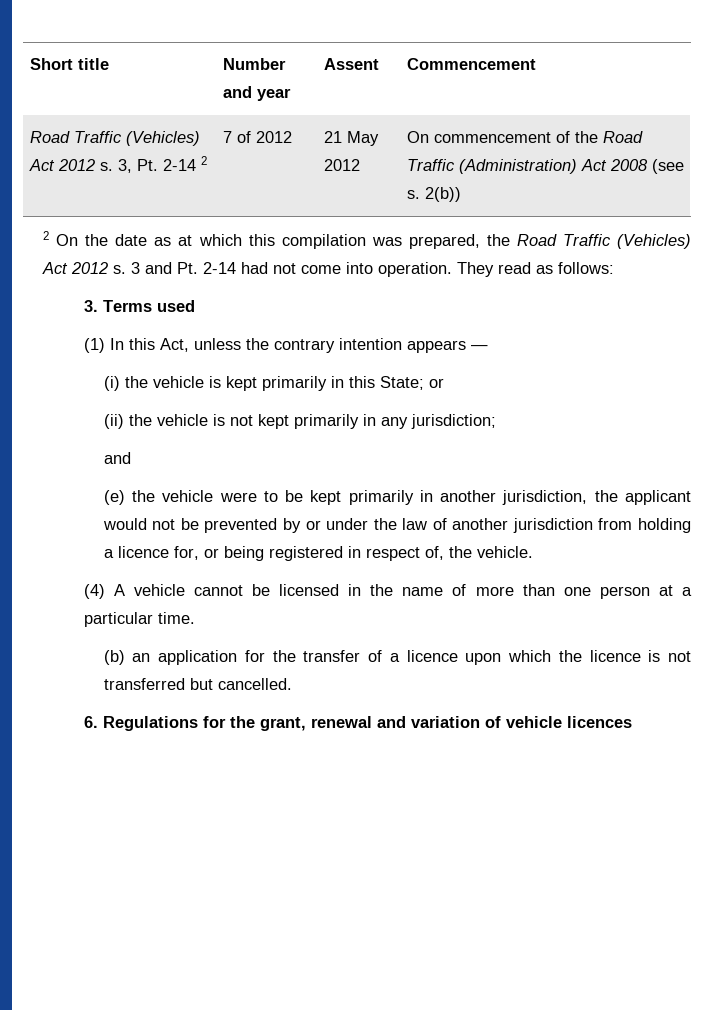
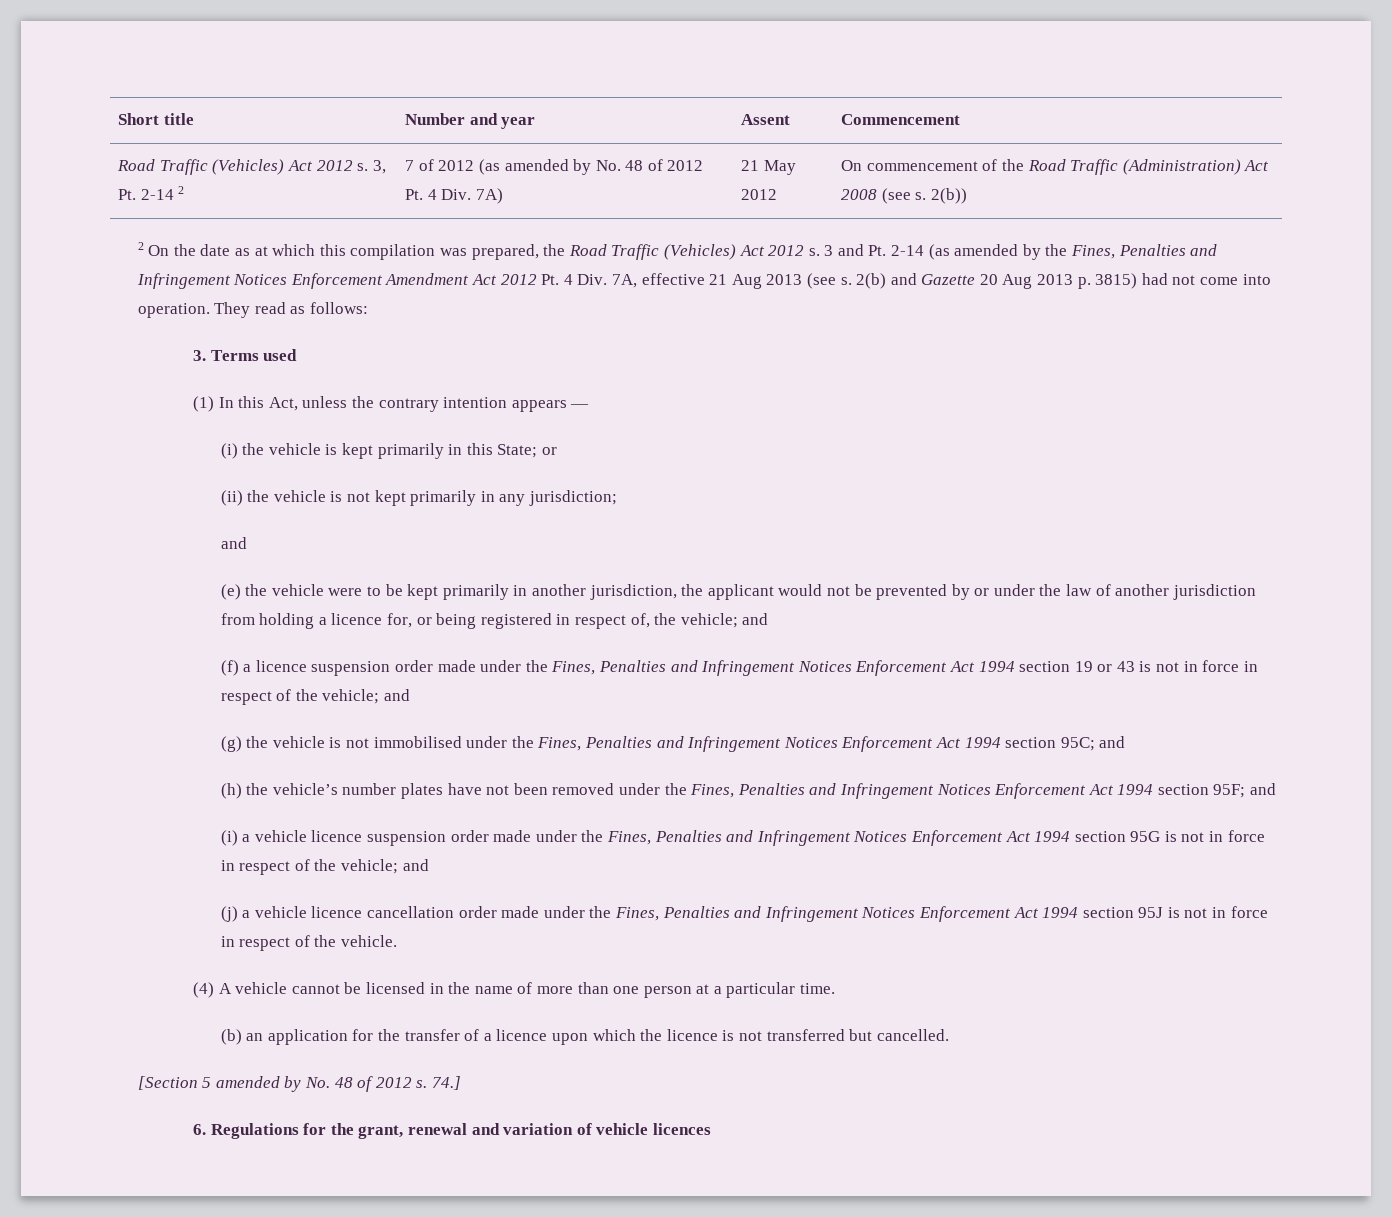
- Road Traffic (Vehicles) Act 2012 s. 3, Pt. 2-14 2 | 7 of 2012 | 21 May 2012 | On commencement of the Road Traffic (Administration) Act 2008 (see s. 2(b))
+ Road Traffic (Vehicles) Act 2012 s. 3, Pt. 2-14 2 | 7 of 2012 (as amended by No. 48 of 2012 Pt. 4 Div. 7A) | 21 May 2012 | On commencement of the Road Traffic (Administration) Act 2008 (see s. 2(b))
- 3 and Pt. 2-14 had not come into operation.
+ 3 and Pt. 2-14 (as amended by the Fines, Penalties and Infringement Notices Enforcement Amendment Act 2012 Pt. 4 Div. 7A, effective 21 Aug 2013 (see s. 2(b) and Gazette 20 Aug 2013 p. 3815) had not come into operation.
- (e) the vehicle were to be kept primarily in another jurisdiction, the applicant would not be prevented by or under the law of another jurisdiction from holding a licence for, or being registered in respect of, the vehicle.
+ (e) the vehicle were to be kept primarily in another jurisdiction, the applicant would not be prevented by or under the law of another jurisdiction from holding a licence for, or being registered in respect of, the vehicle; and
+ (f) a licence suspension order made under the Fines, Penalties and Infringement Notices Enforcement Act 1994 section 19 or 43 is not in force in respect of the vehicle; and
+ (g) the vehicle is not immobilised under the Fines, Penalties and Infringement Notices Enforcement Act 1994 section 95C; and
+ (h) the vehicle’s number plates have not been removed under the Fines, Penalties and Infringement Notices Enforcement Act 1994 section 95F; and
+ (i) a vehicle licence suspension order made under the Fines, Penalties and Infringement Notices Enforcement Act 1994 section 95G is not in force in respect of the vehicle; and
+ (j) a vehicle licence cancellation order made under the Fines, Penalties and Infringement Notices Enforcement Act 1994 section 95J is not in force in respect of the vehicle.
+ [Section 5 amended by No. 48 of 2012 s. 74.]

